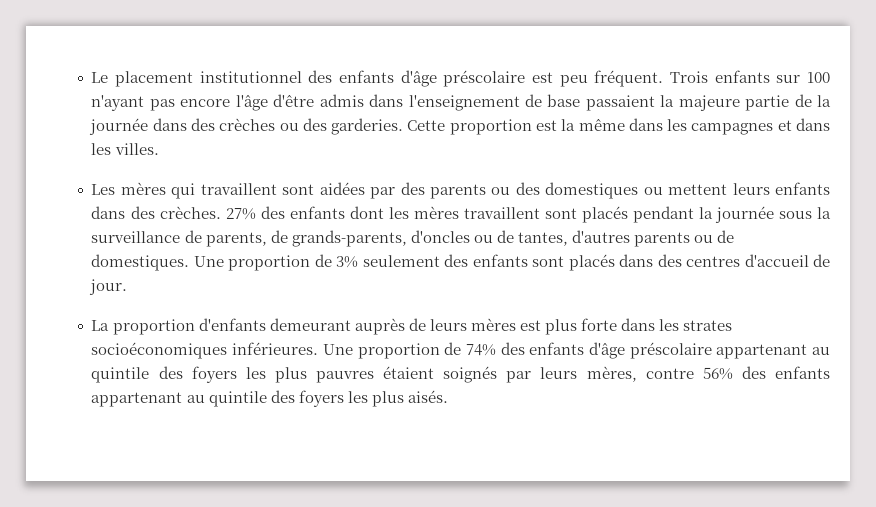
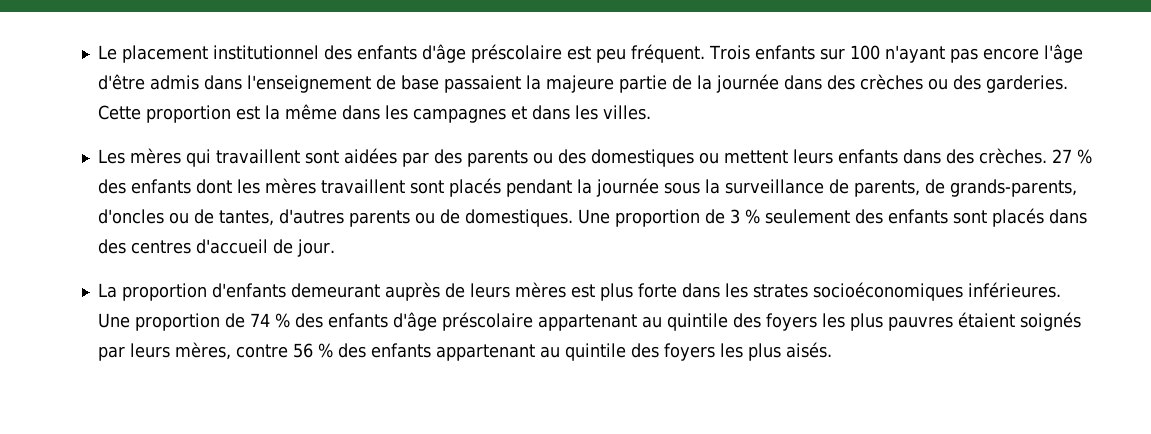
- 27% des enfants dont les mères travaillent sont placés pendant la journée sous la surveillance de parents, de grands-parents, d'oncles ou de tantes, d'autres parents ou de domestiques.
+ 27 % des enfants dont les mères travaillent sont placés pendant la journée sous la surveillance de parents, de grands-parents, d'oncles ou de tantes, d'autres parents ou de domestiques.
- Une proportion de 3% seulement des enfants sont placés dans des centres d'accueil de jour.
+ Une proportion de 3 % seulement des enfants sont placés dans des centres d'accueil de jour.
- Une proportion de 74% des enfants d'âge préscolaire appartenant au quintile des foyers les plus pauvres étaient soignés par leurs mères, contre 56% des enfants appartenant au quintile des foyers les plus aisés.
+ Une proportion de 74 % des enfants d'âge préscolaire appartenant au quintile des foyers les plus pauvres étaient soignés par leurs mères, contre 56 % des enfants appartenant au quintile des foyers les plus aisés.

